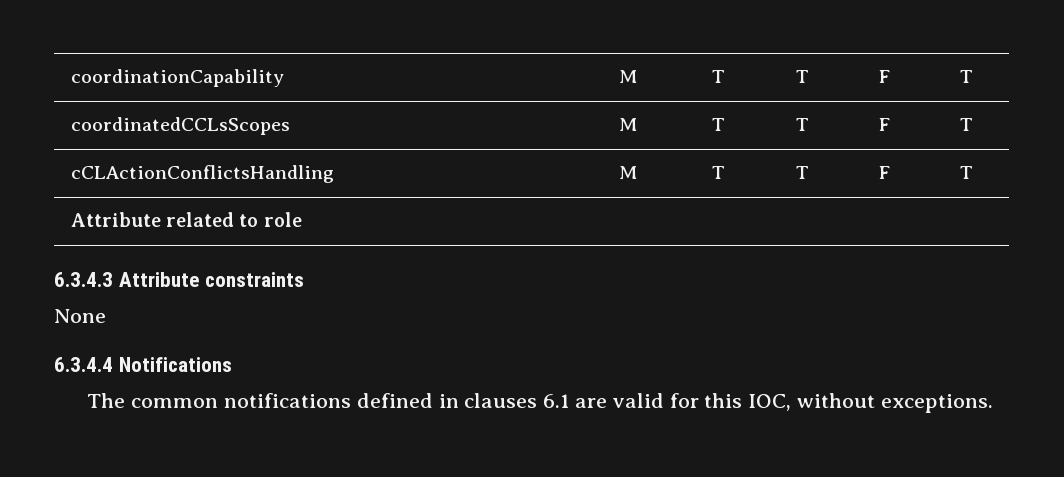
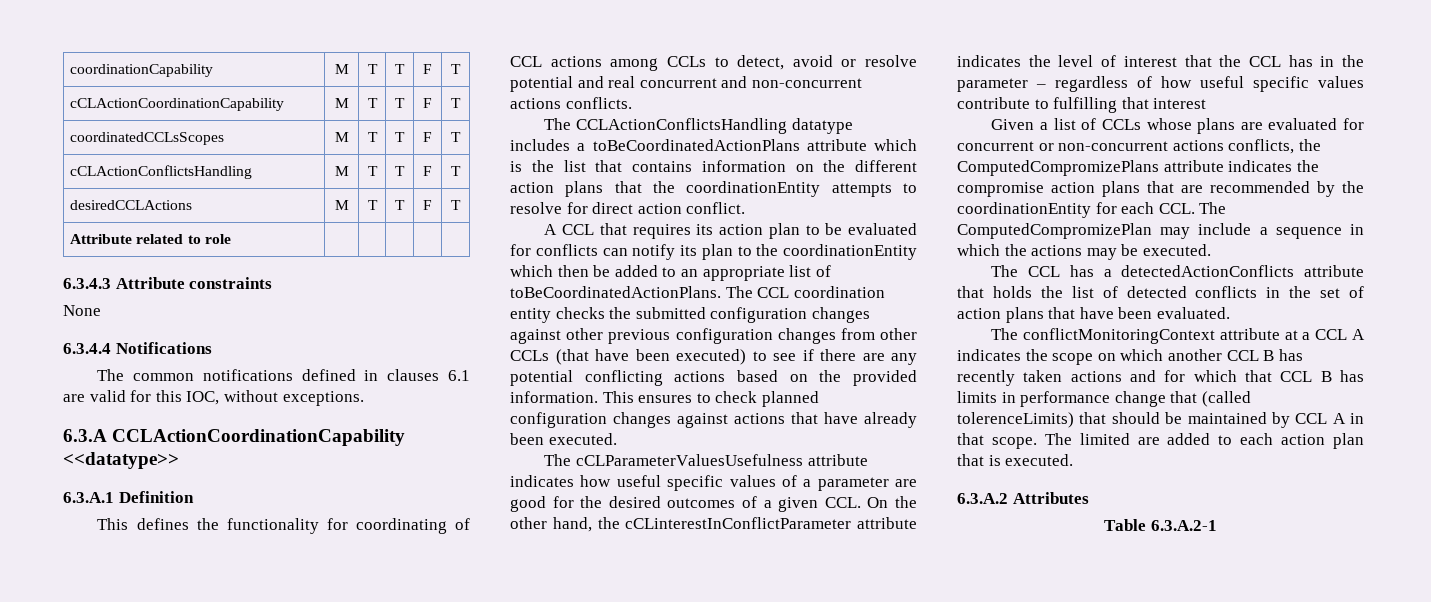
+ cCLActionCoordinationCapability | M | T | T | F | T
+ desiredCCLActions | M | T | T | F | T
+ 6.3.A CCLActionCoordinationCapability <<datatype>>
+ 6.3.A.1 Definition
+ This defines the functionality for coordinating of CCL actions among CCLs to detect, avoid or resolve potential and real concurrent and non-concurrent actions conflicts.
+ The CCLActionConflictsHandling datatype includes a toBeCoordinatedActionPlans attribute which is the list that contains information on the different action plans that the coordinationEntity attempts to resolve for direct action conflict.
+ A CCL that requires its action plan to be evaluated for conflicts can notify its plan to the coordinationEntity which then be added to an appropriate list of toBeCoordinatedActionPlans. The CCL coordination entity checks the submitted configuration changes against other previous configuration changes from other CCLs (that have been executed) to see if there are any potential conflicting actions based on the provided information. This ensures to check planned configuration changes against actions that have already been executed.
+ The cCLParameterValuesUsefulness attribute indicates how useful specific values of a parameter are good for the desired outcomes of a given CCL. On the other hand, the cCLinterestInConflictParameter attribute indicates the level of interest that the CCL has in the parameter – regardless of how useful specific values contribute to fulfilling that interest
+ Given a list of CCLs whose plans are evaluated for concurrent or non-concurrent actions conflicts, the ComputedCompromizePlans attribute indicates the compromise action plans that are recommended by the coordinationEntity for each CCL. The ComputedCompromizePlan may include a sequence in which the actions may be executed.
+ The CCL has a detectedActionConflicts attribute that holds the list of detected conflicts in the set of action plans that have been evaluated.
+ The conflictMonitoringContext attribute at a CCL A indicates the scope on which another CCL B has recently taken actions and for which that CCL B has limits in performance change that (called tolerenceLimits) that should be maintained by CCL A in that scope. The limited are added to each action plan that is executed.
+ 6.3.A.2 Attributes
+ Table 6.3.A.2-1

